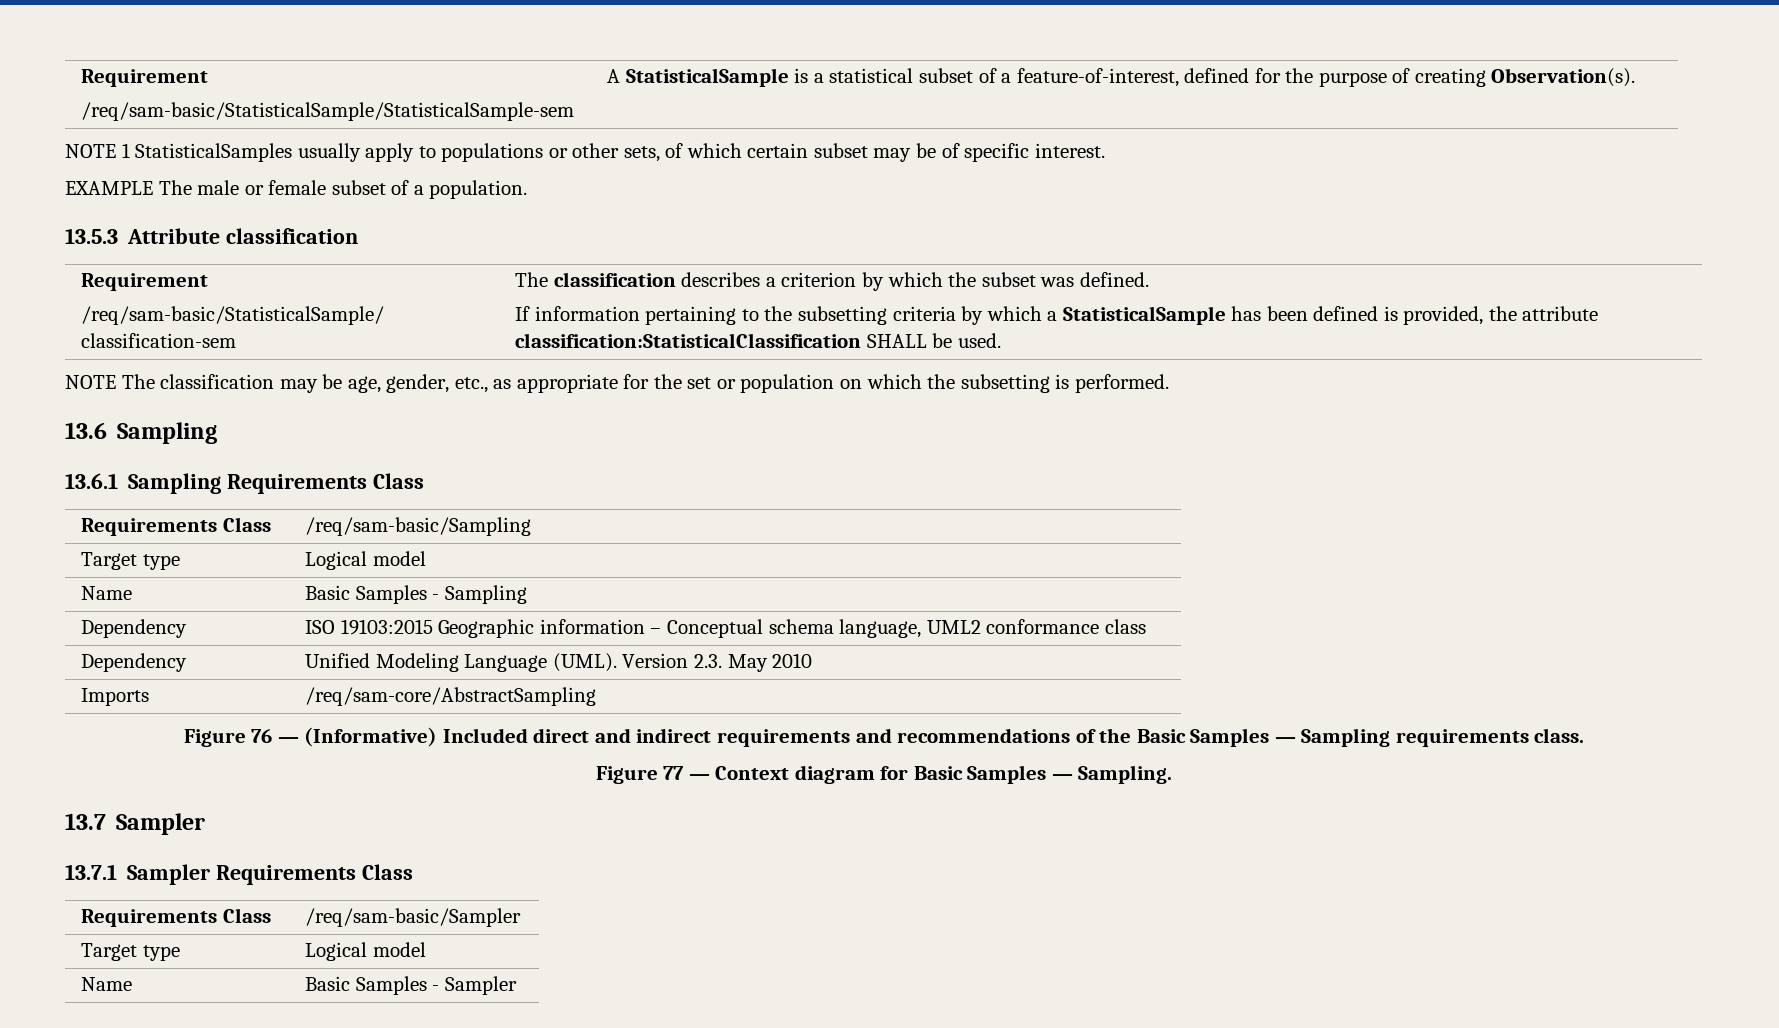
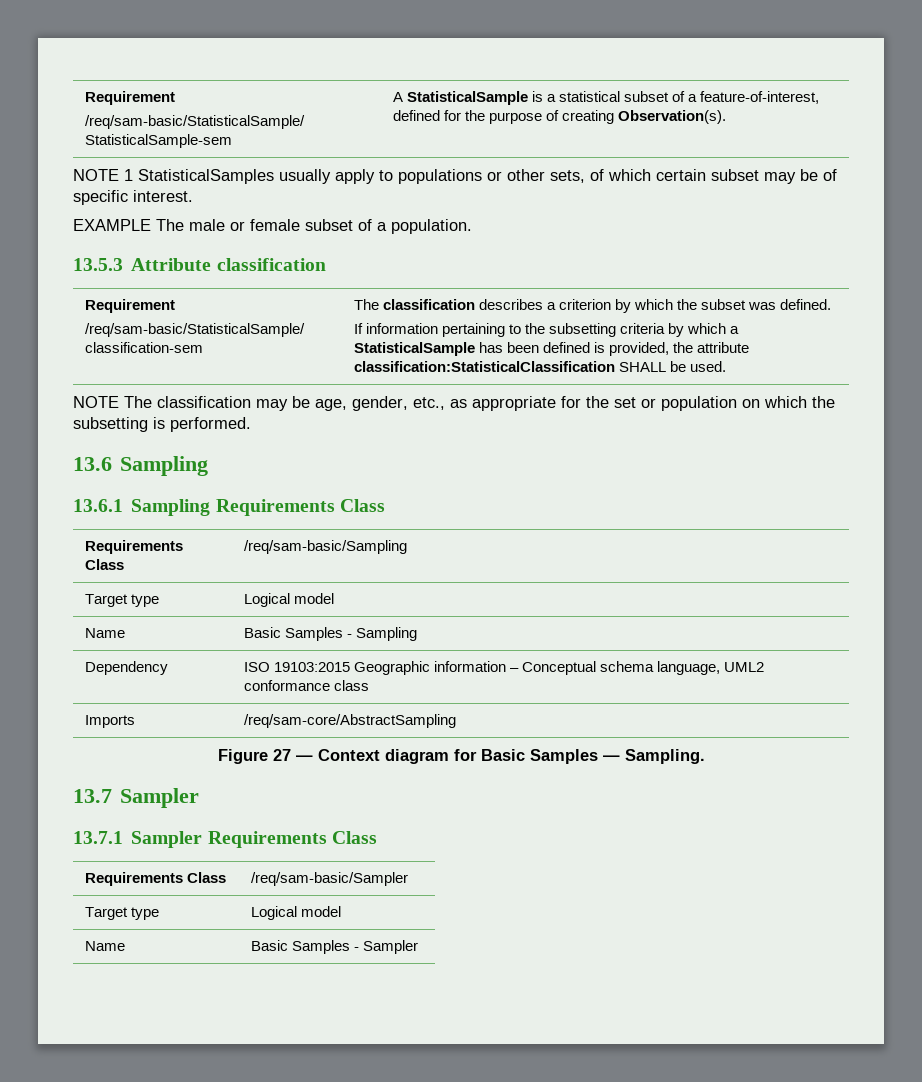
- Dependency | Unified Modeling Language (UML). Version 2.3. May 2010
  Imports | /req/sam-core/AbstractSampling
- Figure 76 — (Informative) Included direct and indirect requirements and recommendations of the Basic Samples — Sampling requirements class.
- Figure 77 — Context diagram for Basic Samples — Sampling.
+ Figure 27 — Context diagram for Basic Samples — Sampling.

